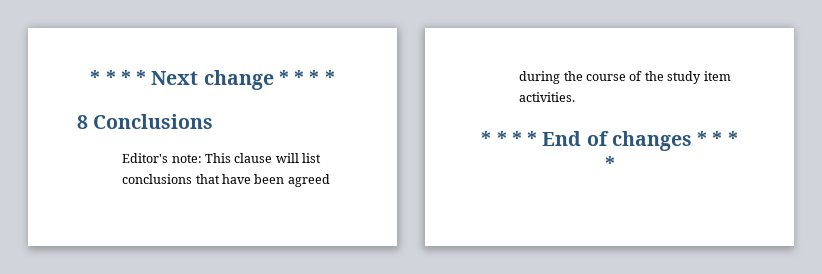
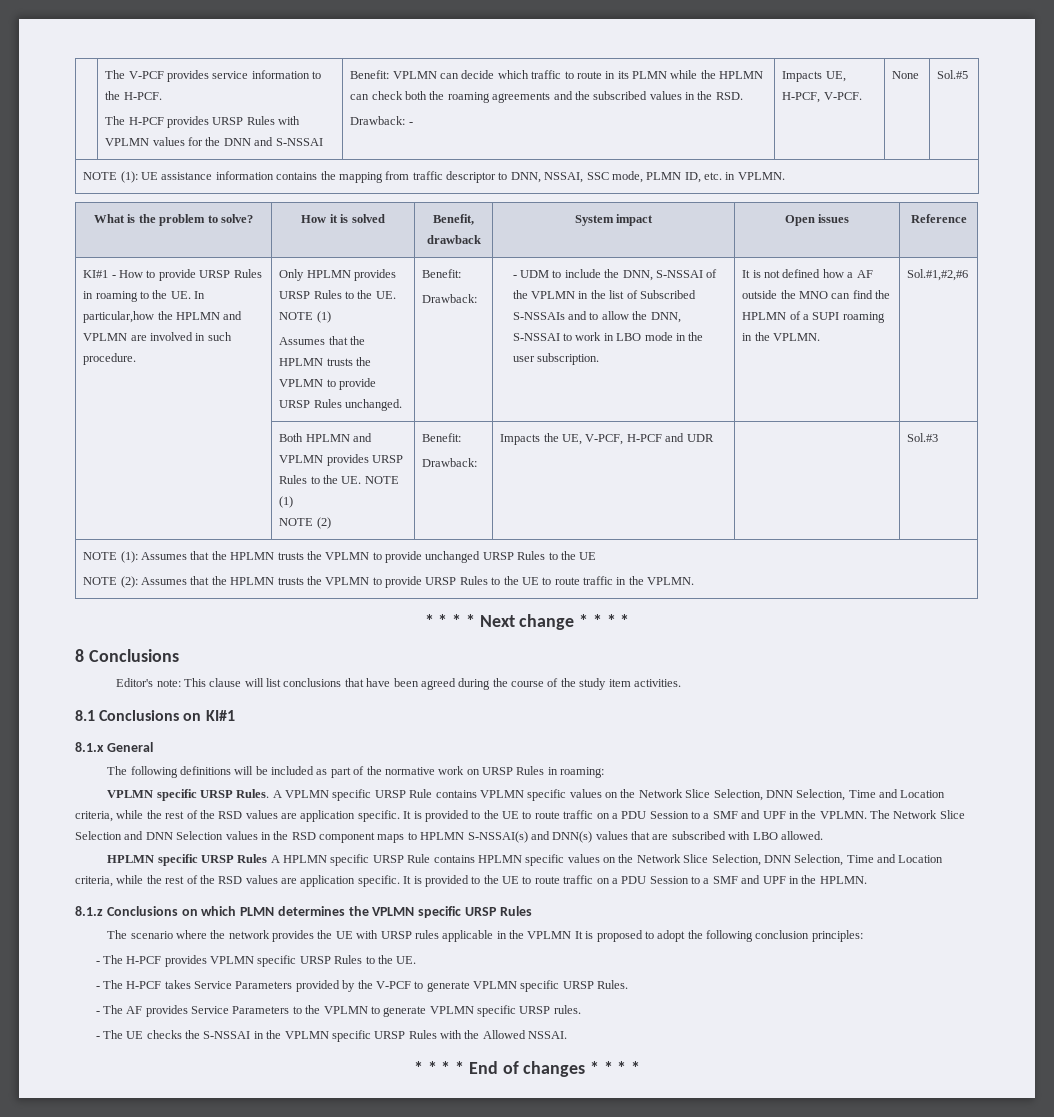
+ The V-PCF provides service information to the H-PCF.
+ The H-PCF provides URSP Rules with VPLMN values for the DNN and S-NSSAI | Benefit: VPLMN can decide which traffic to route in its PLMN while the HPLMN can check both the roaming agreements and the subscribed values in the RSD.
+ Drawback: - | Impacts UE, H-PCF, V-PCF. | None | Sol.#5
+ NOTE (1): UE assistance information contains the mapping from traffic descriptor to DNN, NSSAI, SSC mode, PLMN ID, etc. in VPLMN.
+ What is the problem to solve? | How it is solved | Benefit, drawback | System impact | Open issues | Reference
+ KI#1 - How to provide URSP Rules in roaming to the UE. In particular,how the HPLMN and VPLMN are involved in such procedure. | Only HPLMN provides URSP Rules to the UE. NOTE (1)
+ Assumes that the HPLMN trusts the VPLMN to provide URSP Rules unchanged. | Benefit:
+ Drawback: | - UDM to include the DNN, S-NSSAI of the VPLMN in the list of Subscribed S-NSSAIs and to allow the DNN, S-NSSAI to work in LBO mode in the user subscription. | It is not defined how a AF outside the MNO can find the HPLMN of a SUPI roaming in the VPLMN. | Sol.#1,#2,#6
+ | Both HPLMN and VPLMN provides URSP Rules to the UE. NOTE (1)
+ NOTE (2) | Benefit:
+ Drawback: | Impacts the UE, V-PCF, H-PCF and UDR | | Sol.#3
+ NOTE (1): Assumes that the HPLMN trusts the VPLMN to provide unchanged URSP Rules to the UE
+ NOTE (2): Assumes that the HPLMN trusts the VPLMN to provide URSP Rules to the UE to route traffic in the VPLMN.
+ 8.1 Conclusions on KI#1
+ 8.1.x General
+ The following definitions will be included as part of the normative work on URSP Rules in roaming:
+ VPLMN specific URSP Rules. A VPLMN specific URSP Rule contains VPLMN specific values on the Network Slice Selection, DNN Selection, Time and Location criteria, while the rest of the RSD values are application specific. It is provided to the UE to route traffic on a PDU Session to a SMF and UPF in the VPLMN. The Network Slice Selection and DNN Selection values in the RSD component maps to HPLMN S-NSSAI(s) and DNN(s) values that are subscribed with LBO allowed.
+ HPLMN specific URSP Rules A HPLMN specific URSP Rule contains HPLMN specific values on the Network Slice Selection, DNN Selection, Time and Location criteria, while the rest of the RSD values are application specific. It is provided to the UE to route traffic on a PDU Session to a SMF and UPF in the HPLMN.
+ 8.1.z Conclusions on which PLMN determines the VPLMN specific URSP Rules
+ The scenario where the network provides the UE with URSP rules applicable in the VPLMN It is proposed to adopt the following conclusion principles:
+ - The H-PCF provides VPLMN specific URSP Rules to the UE.
+ - The H-PCF takes Service Parameters provided by the V-PCF to generate VPLMN specific URSP Rules.
+ - The AF provides Service Parameters to the VPLMN to generate VPLMN specific URSP rules.
+ - The UE checks the S-NSSAI in the VPLMN specific URSP Rules with the Allowed NSSAI.

